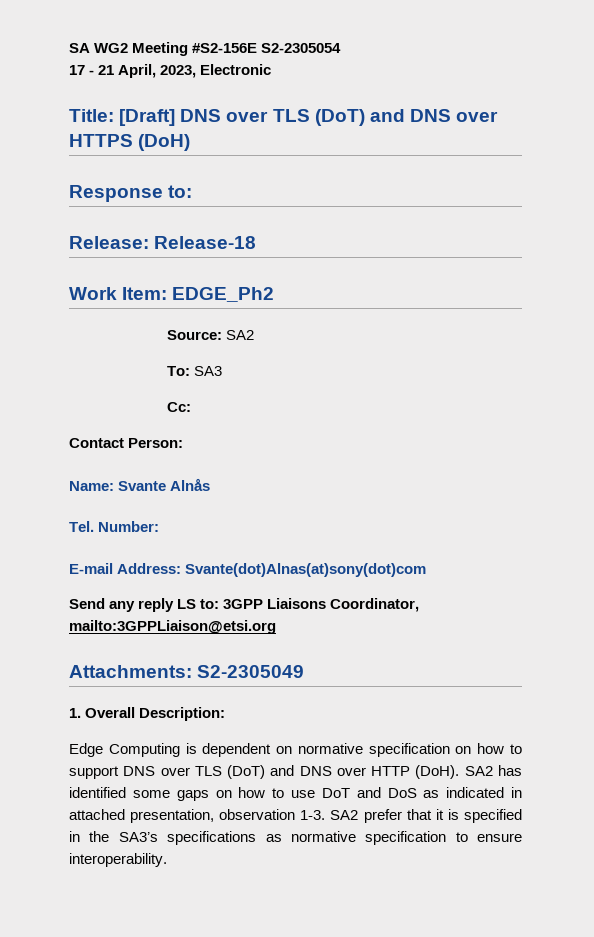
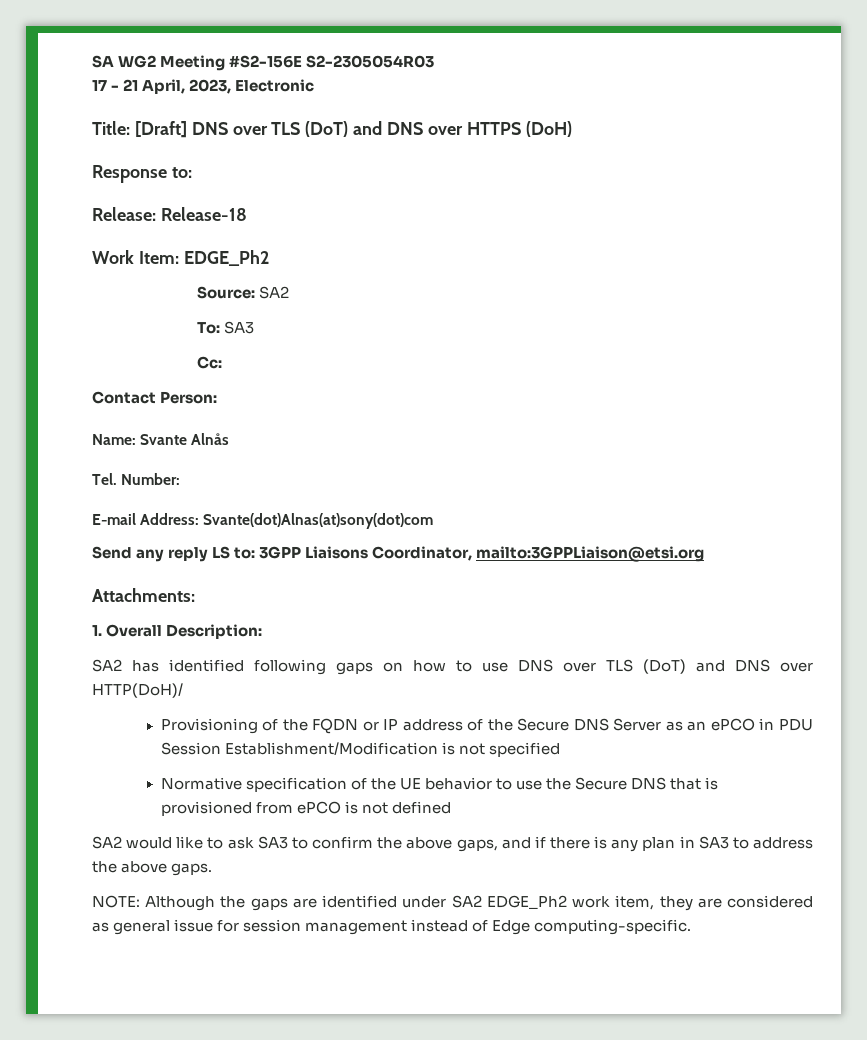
- SA WG2 Meeting #S2-156E S2-2305054
+ SA WG2 Meeting #S2-156E S2-2305054R03
- Attachments: S2-2305049
+ Attachments:
- Edge Computing is dependent on normative specification on how to support DNS over TLS (DoT) and DNS over HTTP (DoH). SA2 has identified some gaps on how to use DoT and DoS as indicated in attached presentation, observation 1-3. SA2 prefer that it is specified in the SA3’s specifications as normative specification to ensure interoperability.
+ SA2 has identified following gaps on how to use DNS over TLS (DoT) and DNS over HTTP(DoH)/
+ Provisioning of the FQDN or IP address of the Secure DNS Server as an ePCO in PDU Session Establishment/Modification is not specified
+ Normative specification of the UE behavior to use the Secure DNS that is provisioned from ePCO is not defined
+ SA2 would like to ask SA3 to confirm the above gaps, and if there is any plan in SA3 to address the above gaps.
+ NOTE: Although the gaps are identified under SA2 EDGE_Ph2 work item, they are considered as general issue for session management instead of Edge computing-specific.

